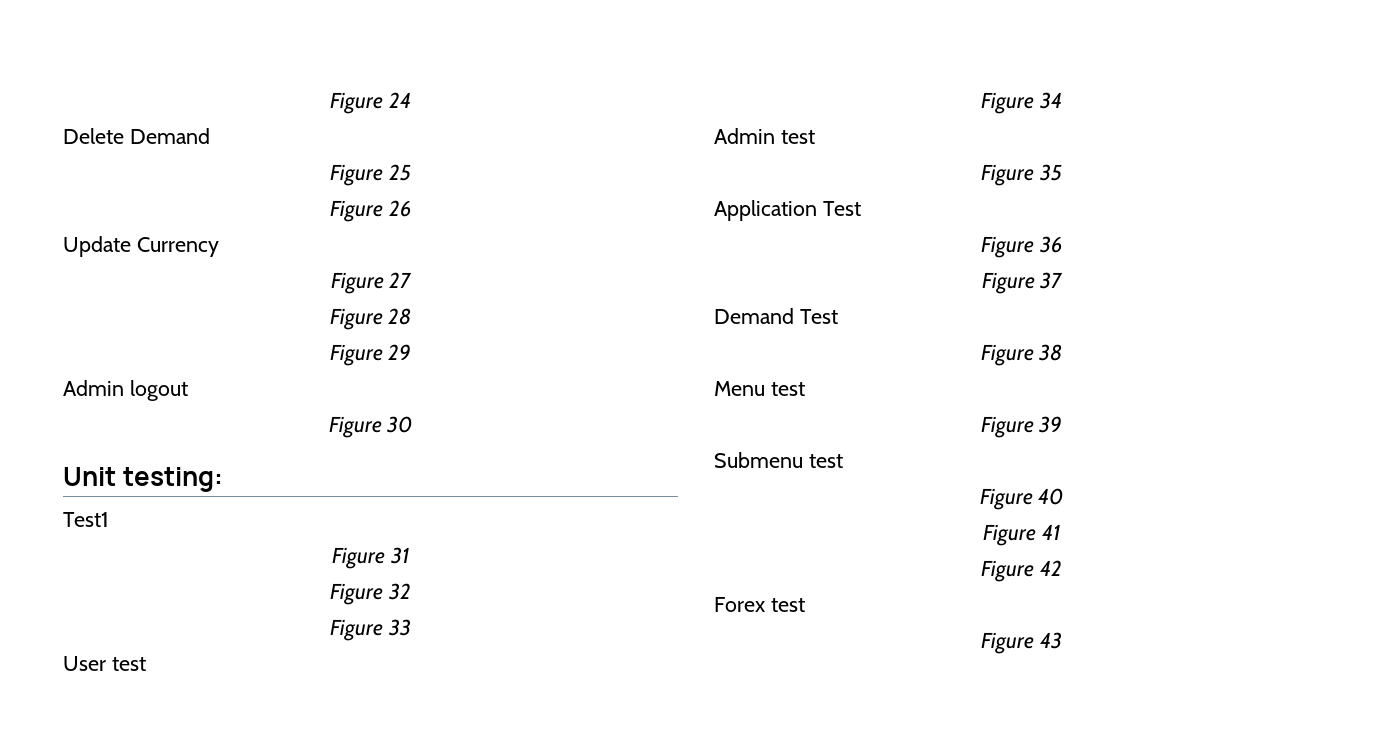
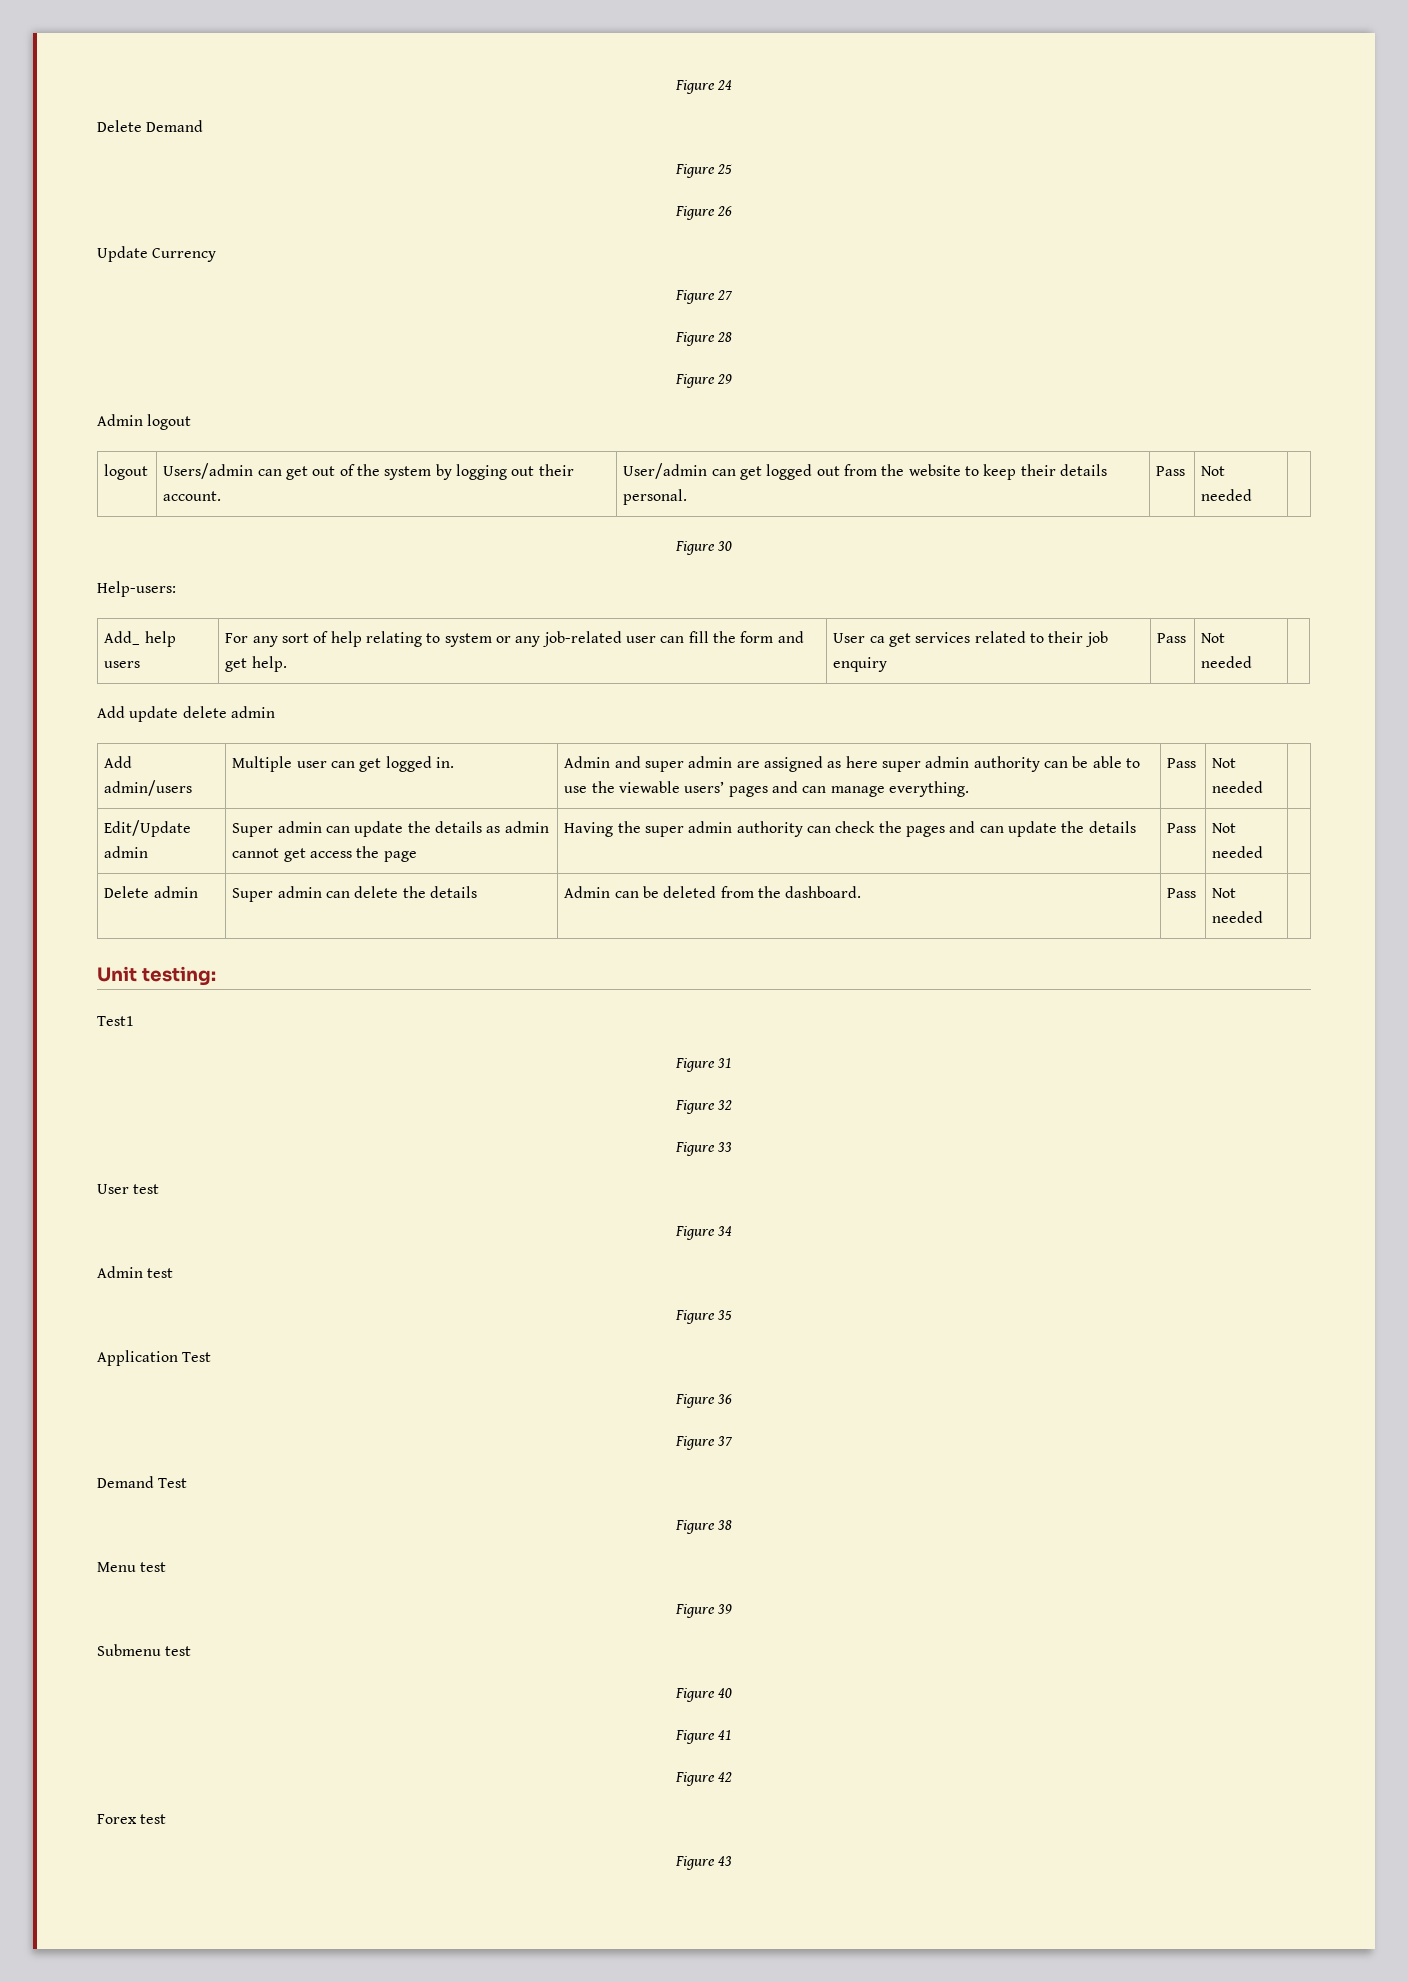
+ logout | Users/admin can get out of the system by logging out their account. | User/admin can get logged out from the website to keep their details personal. | Pass | Not needed |
  Figure 30
+ Help-users:
+ Add_ help users | For any sort of help relating to system or any job-related user can fill the form and get help. | User ca get services related to their job enquiry | Pass | Not needed |
+ Add update delete admin
+ Add admin/users | Multiple user can get logged in. | Admin and super admin are assigned as here super admin authority can be able to use the viewable users’ pages and can manage everything. | Pass | Not needed |
+ Edit/Update admin | Super admin can update the details as admin cannot get access the page | Having the super admin authority can check the pages and can update the details | Pass | Not needed |
+ Delete admin | Super admin can delete the details | Admin can be deleted from the dashboard. | Pass | Not needed |

